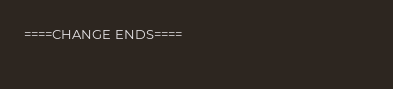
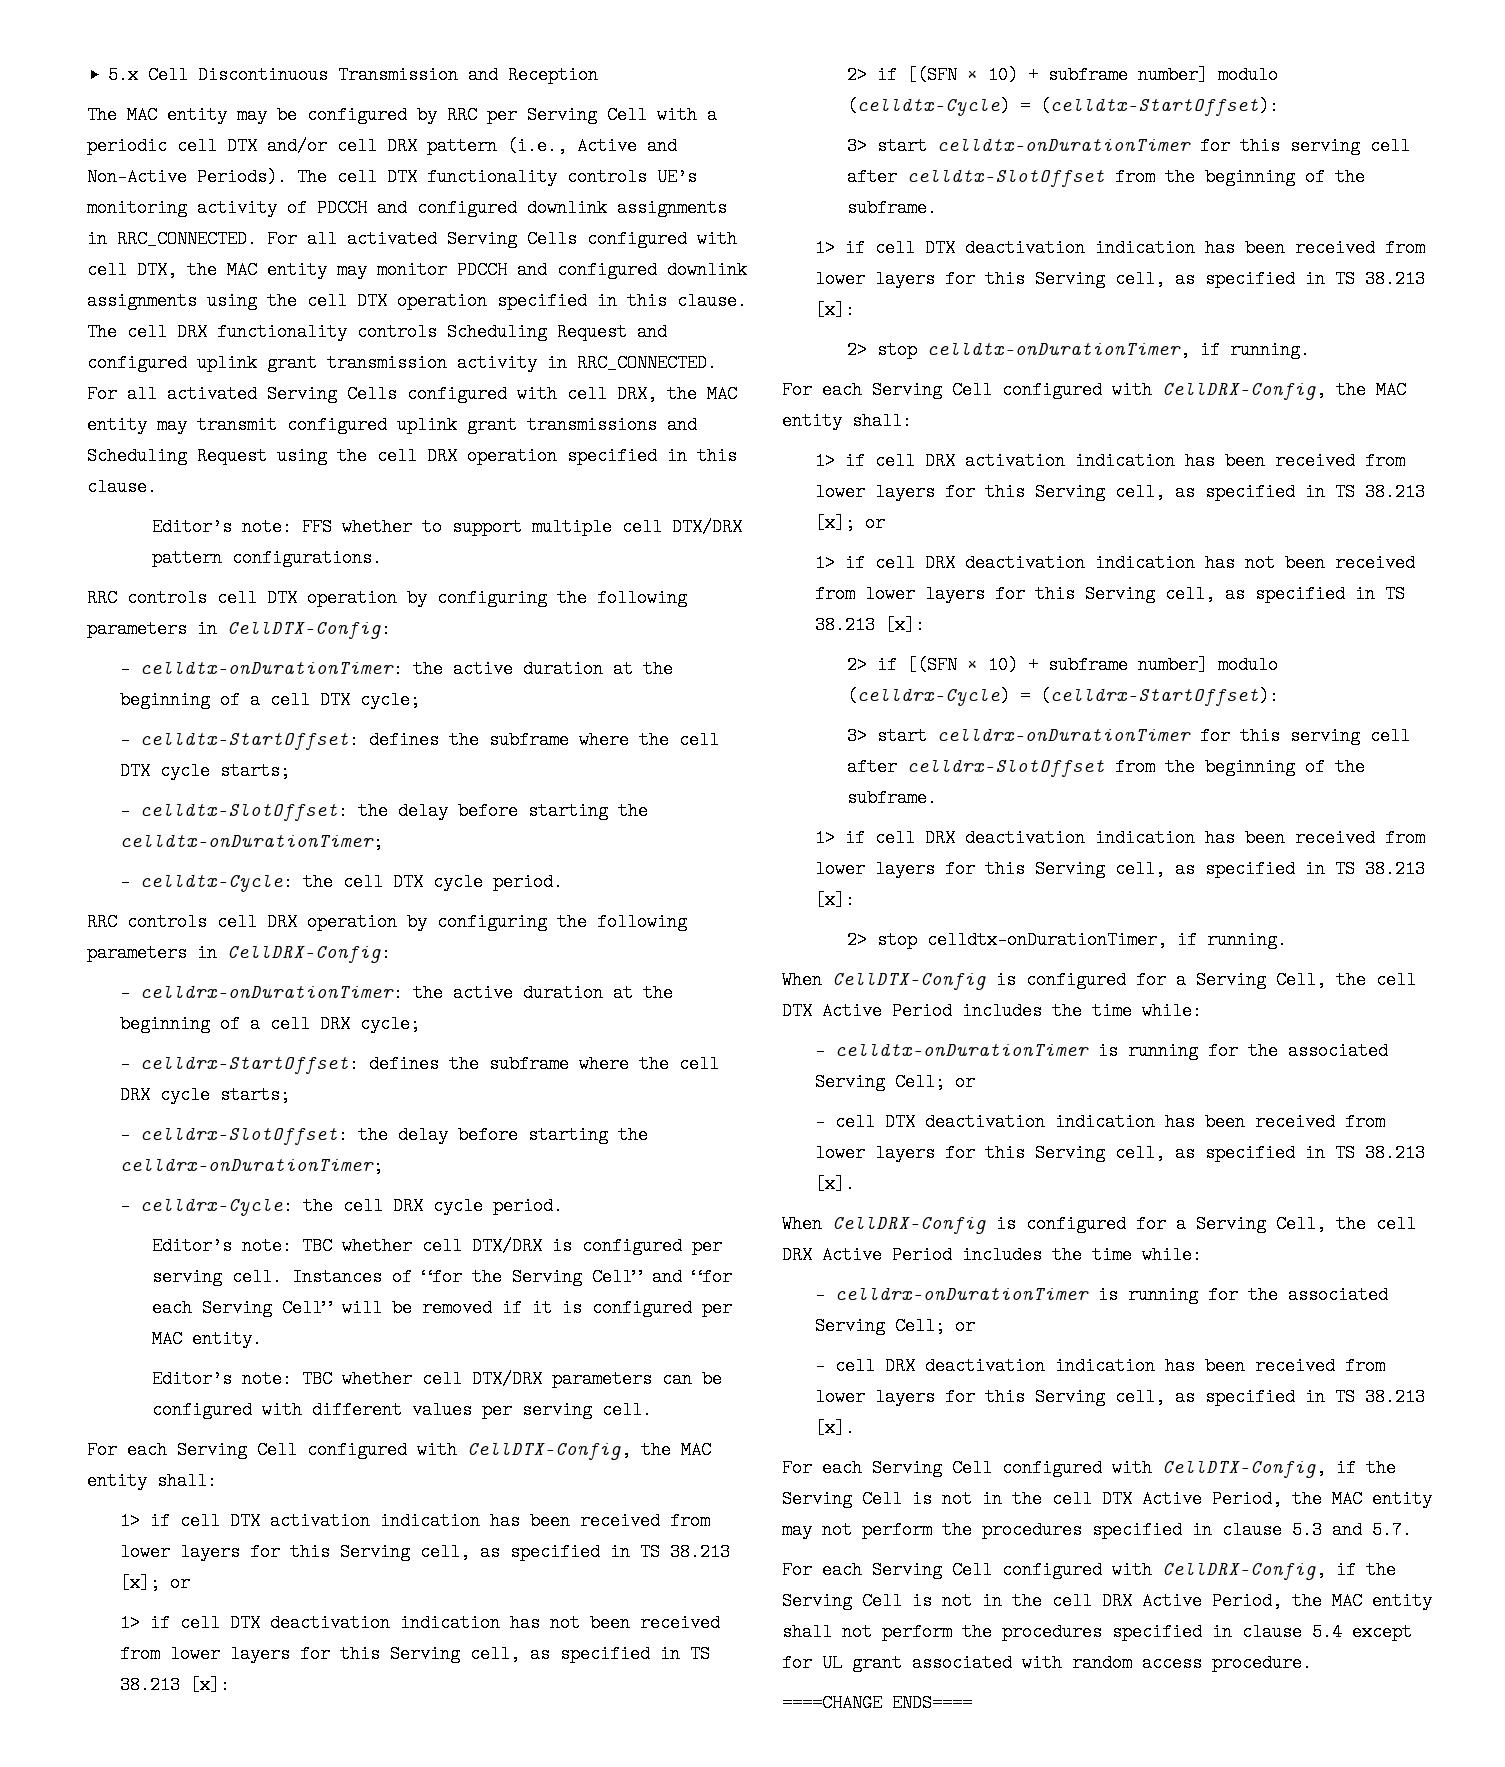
+ 5.x Cell Discontinuous Transmission and Reception
+ The MAC entity may be configured by RRC per Serving Cell with a periodic cell DTX and/or cell DRX pattern (i.e., Active and Non-Active Periods). The cell DTX functionality controls UE’s monitoring activity of PDCCH and configured downlink assignments in RRC_CONNECTED. For all activated Serving Cells configured with cell DTX, the MAC entity may monitor PDCCH and configured downlink assignments using the cell DTX operation specified in this clause. The cell DRX functionality controls Scheduling Request and configured uplink grant transmission activity in RRC_CONNECTED. For all activated Serving Cells configured with cell DRX, the MAC entity may transmit configured uplink grant transmissions and Scheduling Request using the cell DRX operation specified in this clause.
+ Editor’s note: FFS whether to support multiple cell DTX/DRX pattern configurations.
+ RRC controls cell DTX operation by configuring the following parameters in CellDTX-Config:
+ - celldtx-onDurationTimer: the active duration at the beginning of a cell DTX cycle;
+ - celldtx-StartOffset: defines the subframe where the cell DTX cycle starts;
+ - celldtx-SlotOffset: the delay before starting the celldtx-onDurationTimer;
+ - celldtx-Cycle: the cell DTX cycle period.
+ RRC controls cell DRX operation by configuring the following parameters in CellDRX-Config:
+ - celldrx-onDurationTimer: the active duration at the beginning of a cell DRX cycle;
+ - celldrx-StartOffset: defines the subframe where the cell DRX cycle starts;
+ - celldrx-SlotOffset: the delay before starting the celldrx-onDurationTimer;
+ - celldrx-Cycle: the cell DRX cycle period.
+ Editor’s note: TBC whether cell DTX/DRX is configured per serving cell. Instances of “for the Serving Cell” and “for each Serving Cell” will be removed if it is configured per MAC entity.
+ Editor’s note: TBC whether cell DTX/DRX parameters can be configured with different values per serving cell.
+ For each Serving Cell configured with CellDTX-Config, the MAC entity shall:
+ 1> if cell DTX activation indication has been received from lower layers for this Serving cell, as specified in TS 38.213 [x]; or
+ 1> if cell DTX deactivation indication has not been received from lower layers for this Serving cell, as specified in TS 38.213 [x]:
+ 2> if [(SFN × 10) + subframe number] modulo (celldtx-Cycle) = (celldtx-StartOffset):
+ 3> start celldtx-onDurationTimer for this serving cell after celldtx-SlotOffset from the beginning of the subframe.
+ 1> if cell DTX deactivation indication has been received from lower layers for this Serving cell, as specified in TS 38.213 [x]:
+ 2> stop celldtx-onDurationTimer, if running.
+ For each Serving Cell configured with CellDRX-Config, the MAC entity shall:
+ 1> if cell DRX activation indication has been received from lower layers for this Serving cell, as specified in TS 38.213 [x]; or
+ 1> if cell DRX deactivation indication has not been received from lower layers for this Serving cell, as specified in TS 38.213 [x]:
+ 2> if [(SFN × 10) + subframe number] modulo (celldrx-Cycle) = (celldrx-StartOffset):
+ 3> start celldrx-onDurationTimer for this serving cell after celldrx-SlotOffset from the beginning of the subframe.
+ 1> if cell DRX deactivation indication has been received from lower layers for this Serving cell, as specified in TS 38.213 [x]:
+ 2> stop celldtx-onDurationTimer, if running.
+ When CellDTX-Config is configured for a Serving Cell, the cell DTX Active Period includes the time while:
+ - celldtx-onDurationTimer is running for the associated Serving Cell; or
+ - cell DTX deactivation indication has been received from lower layers for this Serving cell, as specified in TS 38.213 [x].
+ When CellDRX-Config is configured for a Serving Cell, the cell DRX Active Period includes the time while:
+ - celldrx-onDurationTimer is running for the associated Serving Cell; or
+ - cell DRX deactivation indication has been received from lower layers for this Serving cell, as specified in TS 38.213 [x].
+ For each Serving Cell configured with CellDTX-Config, if the Serving Cell is not in the cell DTX Active Period, the MAC entity may not perform the procedures specified in clause 5.3 and 5.7.
+ For each Serving Cell configured with CellDRX-Config, if the Serving Cell is not in the cell DRX Active Period, the MAC entity shall not perform the procedures specified in clause 5.4 except for UL grant associated with random access procedure.

